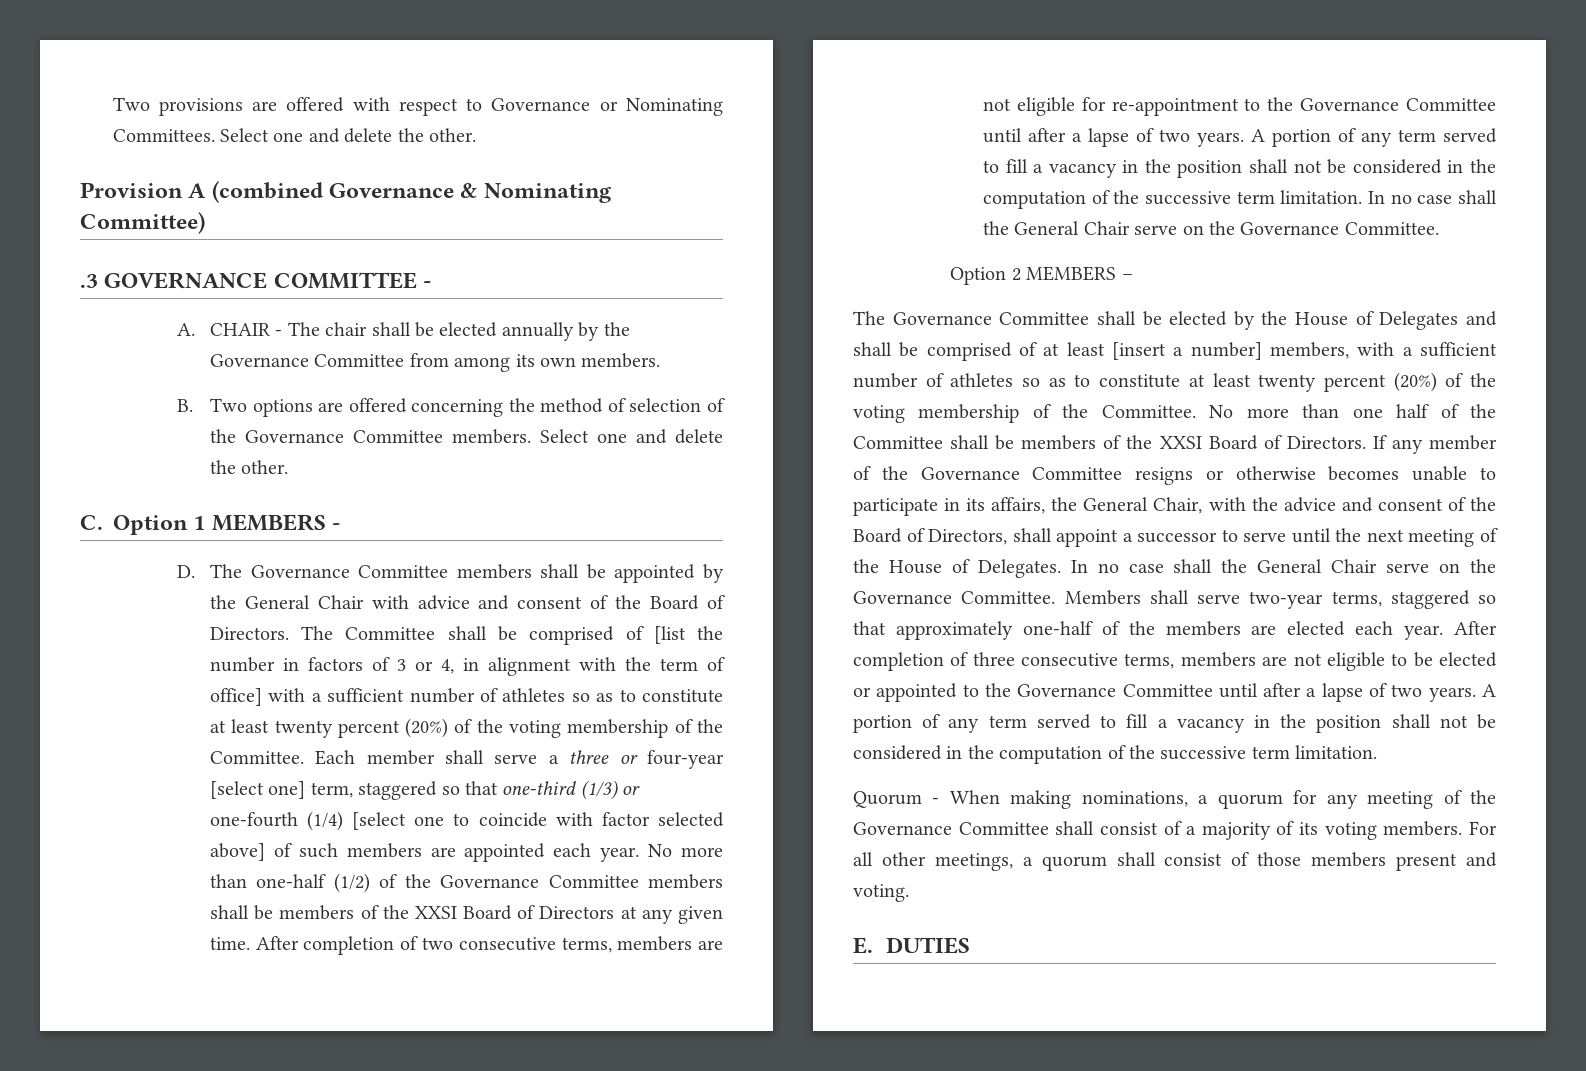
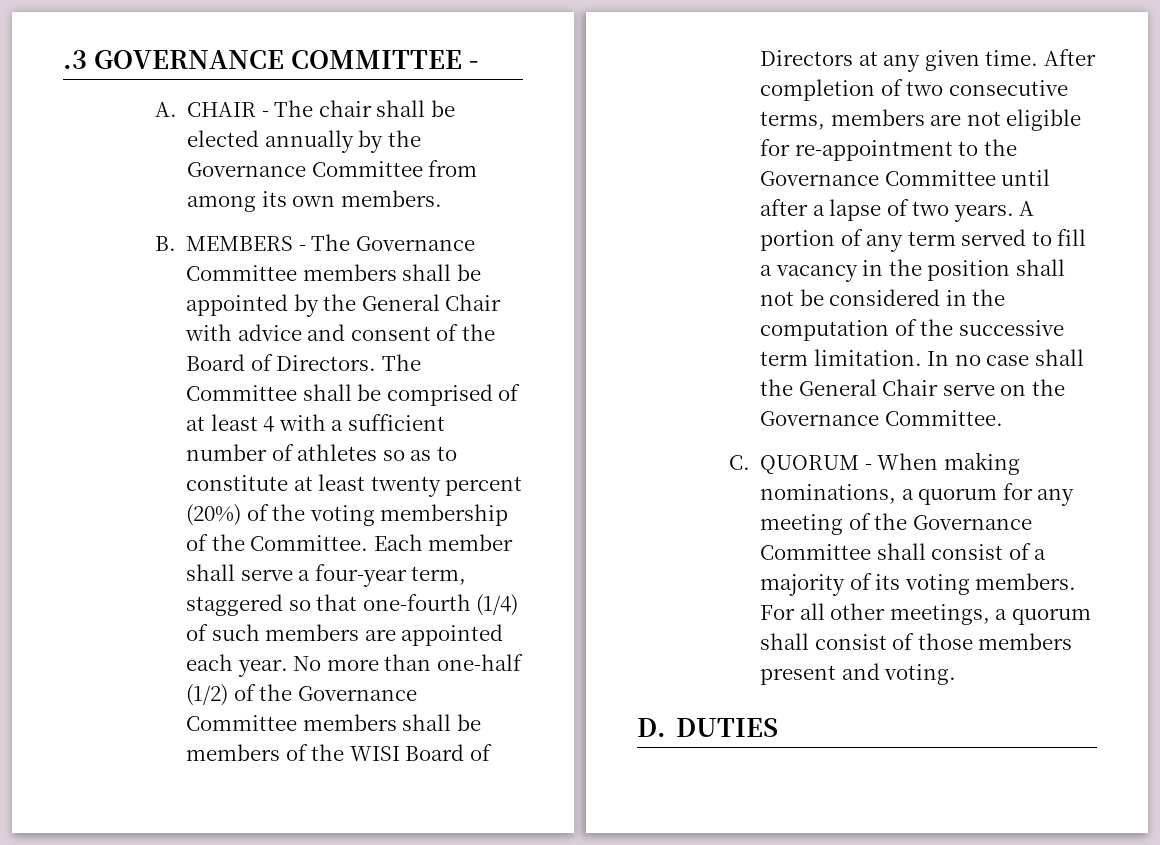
- Two provisions are offered with respect to Governance or Nominating Committees. Select one and delete the other.
- Provision A (combined Governance & Nominating Committee)
- B. Two options are offered concerning the method of selection of the Governance Committee members. Select one and delete the other.
- C. Option 1 MEMBERS -
- D. The Governance Committee members shall be appointed by the General Chair with advice and consent of the Board of Directors.
+ B. MEMBERS - The Governance Committee members shall be appointed by the General Chair with advice and consent of the Board of Directors.
- The Committee shall be comprised of [list the number in factors of 3 or 4, in alignment with the term of office] with a sufficient number of athletes so as to constitute at least twenty percent (20%) of the voting membership of the Committee.
+ The Committee shall be comprised of at least 4 with a sufficient number of athletes so as to constitute at least twenty percent (20%) of the voting membership of the Committee.
- Each member shall serve a three or four-year [select one] term, staggered so that one-third (1/3) or one-fourth (1/4) [select one to coincide with factor selected above] of such members are appointed each year.
+ Each member shall serve a four-year term, staggered so that one-fourth (1/4) of such members are appointed each year.
- No more than one-half (1/2) of the Governance Committee members shall be members of the XXSI Board of Directors at any given time.
+ No more than one-half (1/2) of the Governance Committee members shall be members of the WISI Board of Directors at any given time.
- Option 2 MEMBERS –
- The Governance Committee shall be elected by the House of Delegates and shall be comprised of at least [insert a number] members, with a sufficient number of athletes so as to constitute at least twenty percent (20%) of the voting membership of the Committee. No more than one half of the Committee shall be members of the XXSI Board of Directors. If any member of the Governance Committee resigns or otherwise becomes unable to participate in its affairs, the General Chair, with the advice and consent of the Board of Directors, shall appoint a successor to serve until the next meeting of the House of Delegates. In no case shall the General Chair serve on the Governance Committee. Members shall serve two-year terms, staggered so that approximately one-half of the members are elected each year. After completion of three consecutive terms, members are not eligible to be elected or appointed to the Governance Committee until after a lapse of two years. A portion of any term served to fill a vacancy in the position shall not be considered in the computation of the successive term limitation.
- Quorum - When making nominations, a quorum for any meeting of the Governance Committee shall consist of a majority of its voting members.
+ C. QUORUM - When making nominations, a quorum for any meeting of the Governance Committee shall consist of a majority of its voting members.
- E. DUTIES
+ D. DUTIES

